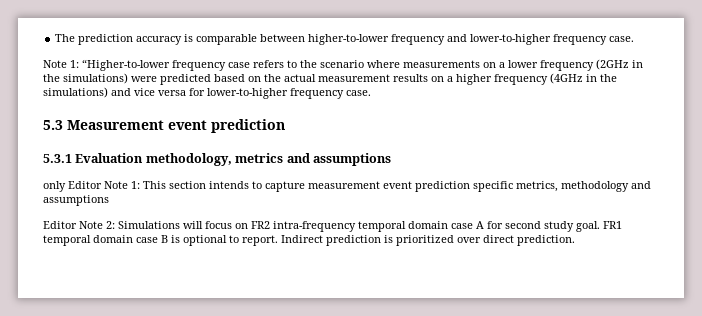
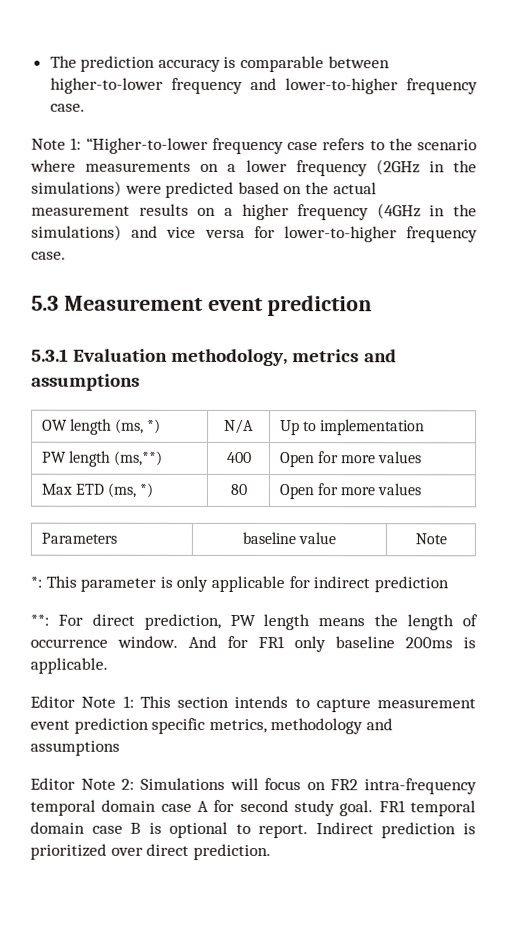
- only Editor Note 1: This section intends to capture measurement event prediction specific metrics, methodology and assumptions
+ OW length (ms, *) | N/A | Up to implementation
+ PW length (ms,**) | 400 | Open for more values
+ Max ETD (ms, *) | 80 | Open for more values
+ Parameters | baseline value | Note
+ *: This parameter is only applicable for indirect prediction
+ **: For direct prediction, PW length means the length of occurrence window. And for FR1 only baseline 200ms is applicable.
+ Editor Note 1: This section intends to capture measurement event prediction specific metrics, methodology and assumptions

